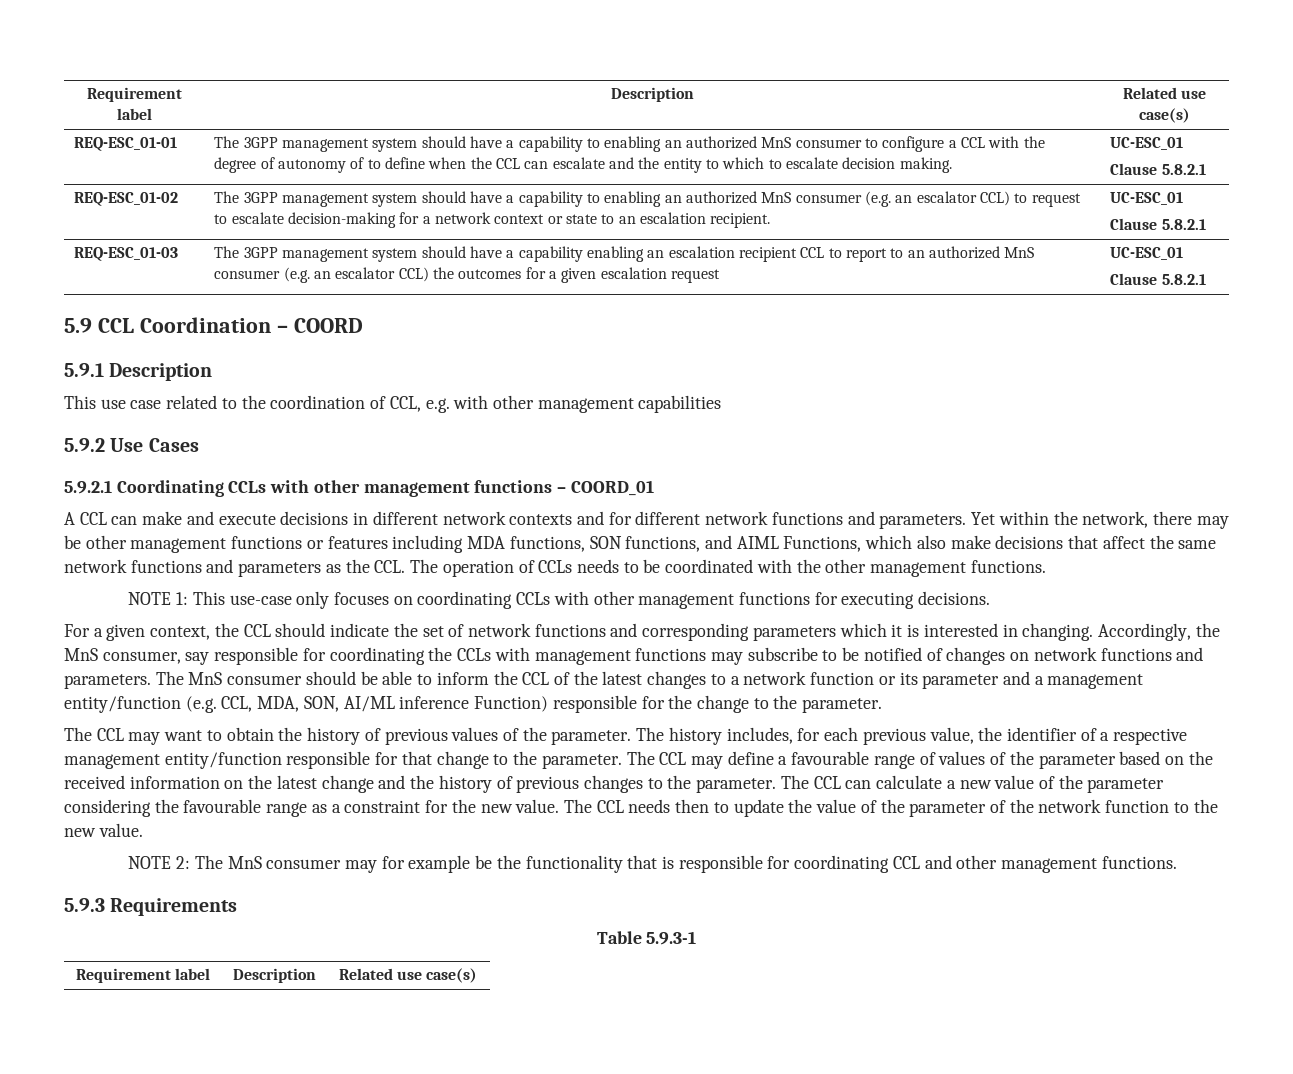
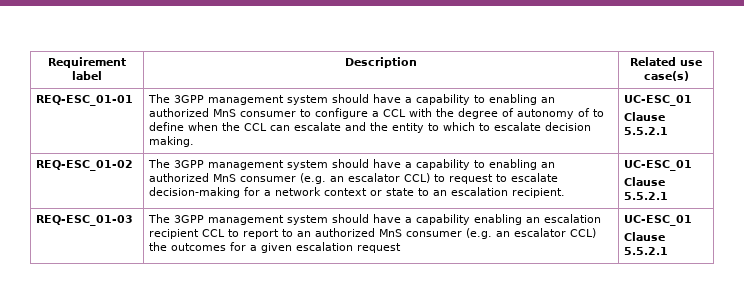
  The 3GPP management system should have a capability to enabling an authorized MnS consumer to configure a CCL with the degree of autonomy of to define when the CCL can escalate and the entity to which to escalate decision making. | UC-ESC_01
- Clause 5.8.2.1
+ Clause 5.5.2.1
  REQ-ESC_01-02 | The 3GPP management system should have a capability to enabling an authorized MnS consumer (e.g. an escalator CCL) to request to escalate decision-making for a network context or state to an escalation recipient. | UC-ESC_01
- Clause 5.8.2.1
+ Clause 5.5.2.1
  REQ-ESC_01-03 | The 3GPP management system should have a capability enabling an escalation recipient CCL to report to an authorized MnS consumer (e.g. an escalator CCL) the outcomes for a given escalation request | UC-ESC_01
- Clause 5.8.2.1
- 5.9 CCL Coordination – COORD
- 5.9.1 Description
- This use case related to the coordination of CCL, e.g. with other management capabilities
- 5.9.2 Use Cases
- 5.9.2.1 Coordinating CCLs with other management functions – COORD_01
- A CCL can make and execute decisions in different network contexts and for different network functions and parameters. Yet within the network, there may be other management functions or features including MDA functions, SON functions, and AIML Functions, which also make decisions that affect the same network functions and parameters as the CCL. The operation of CCLs needs to be coordinated with the other management functions.
- NOTE 1: This use-case only focuses on coordinating CCLs with other management functions for executing decisions.
- For a given context, the CCL should indicate the set of network functions and corresponding parameters which it is interested in changing. Accordingly, the MnS consumer, say responsible for coordinating the CCLs with management functions may subscribe to be notified of changes on network functions and parameters. The MnS consumer should be able to inform the CCL of the latest changes to a network function or its parameter and a management entity/function (e.g. CCL, MDA, SON, AI/ML inference Function) responsible for the change to the parameter.
- The CCL may want to obtain the history of previous values of the parameter. The history includes, for each previous value, the identifier of a respective management entity/function responsible for that change to the parameter. The CCL may define a favourable range of values of the parameter based on the received information on the latest change and the history of previous changes to the parameter. The CCL can calculate a new value of the parameter considering the favourable range as a constraint for the new value. The CCL needs then to update the value of the parameter of the network function to the new value.
- NOTE 2: The MnS consumer may for example be the functionality that is responsible for coordinating CCL and other management functions.
- 5.9.3 Requirements
- Table 5.9.3-1
- Requirement label | Description | Related use case(s)
+ Clause 5.5.2.1

